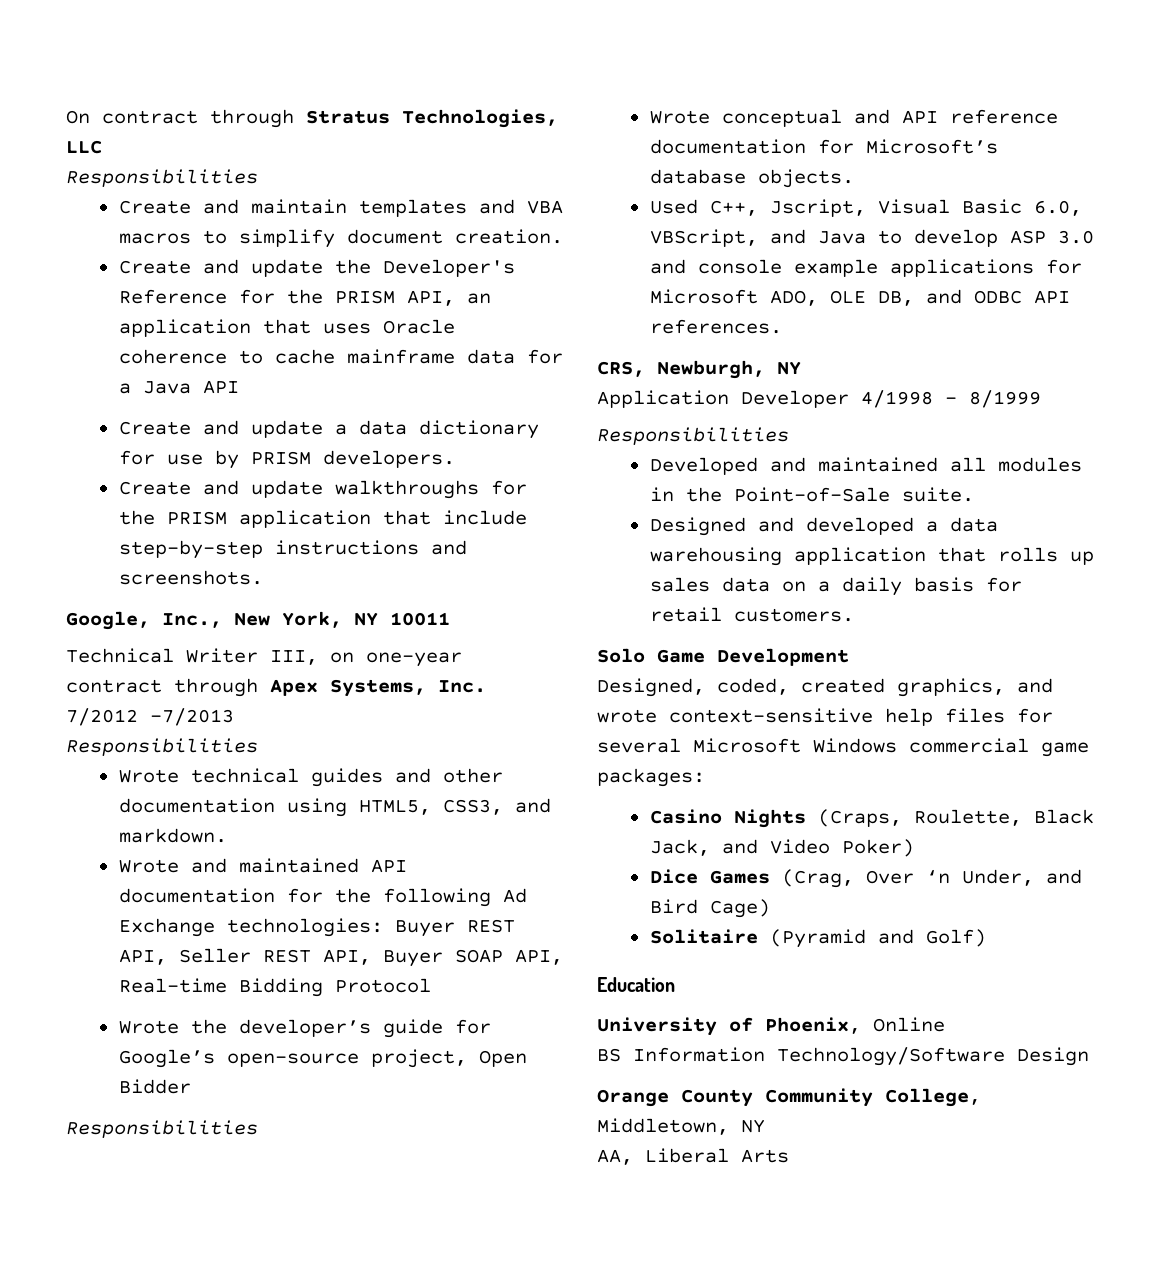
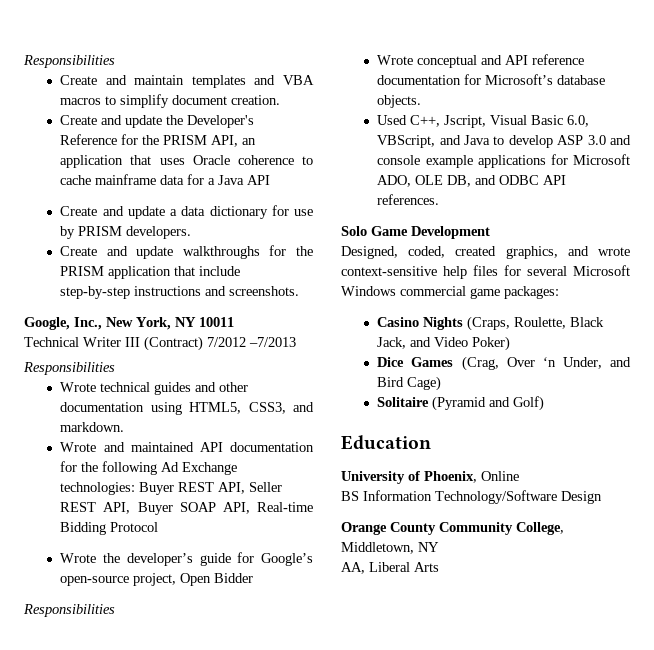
- On contract through Stratus Technologies, LLC
- Technical Writer III, on one-year contract through Apex Systems, Inc. 7/2012 –7/2013
+ Technical Writer III (Contract) 7/2012 –7/2013
- CRS, Newburgh, NY
- Application Developer 4/1998 – 8/1999
- Responsibilities
- Developed and maintained all modules in the Point-of-Sale suite.
- Designed and developed a data warehousing application that rolls up sales data on a daily basis for retail customers.

